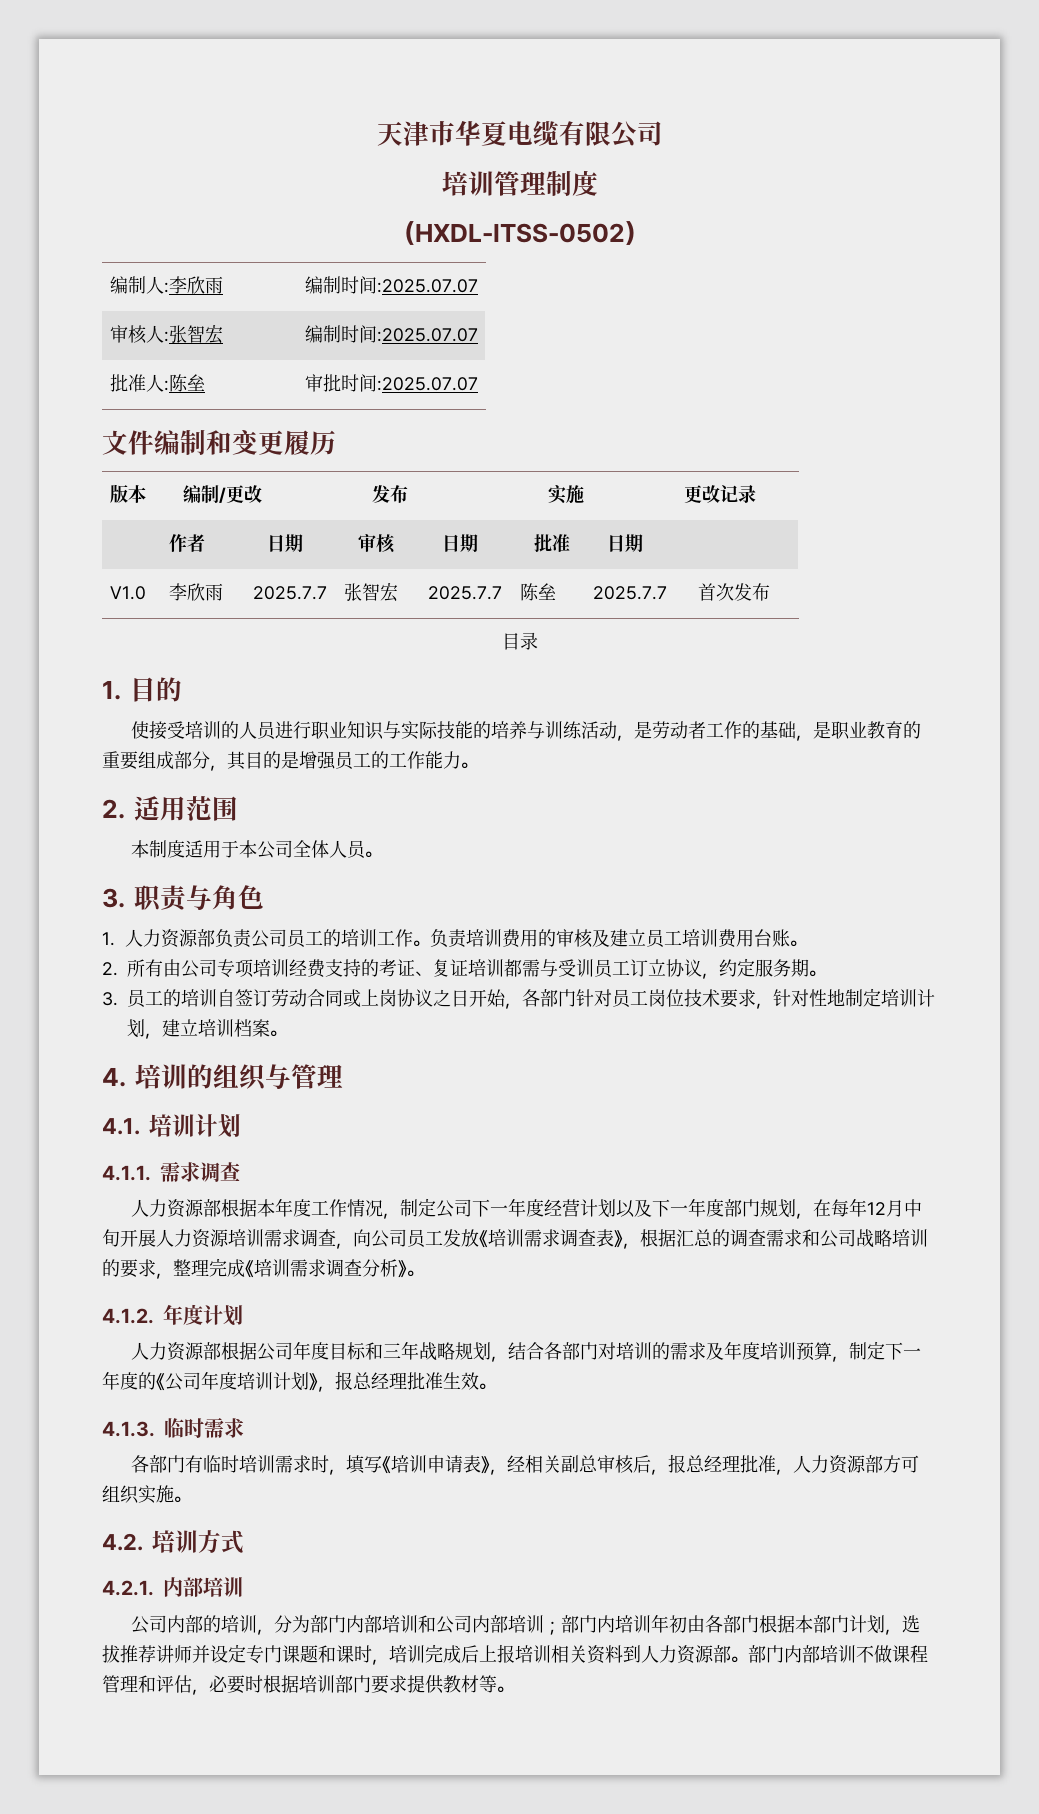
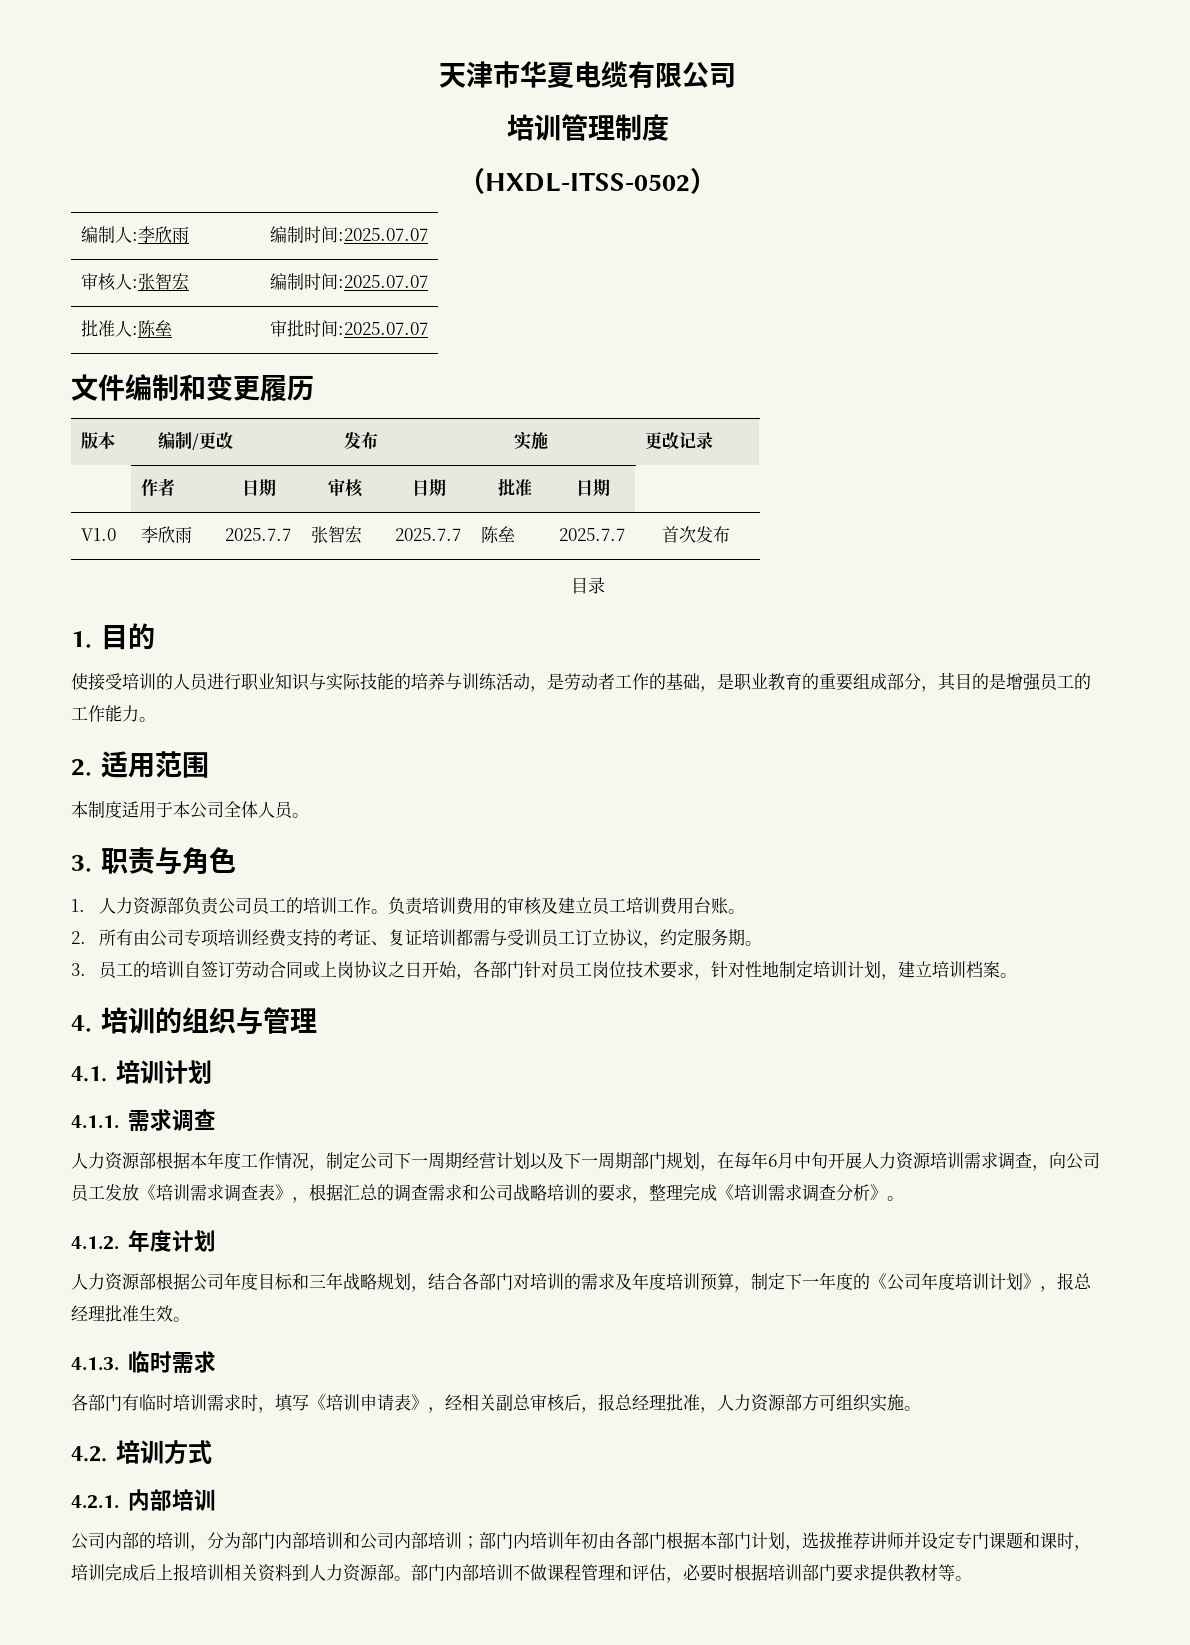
- 人力资源部根据本年度工作情况，制定公司下一年度经营计划以及下一年度部门规划，在每年12月中旬开展人力资源培训需求调查，向公司员工发放《培训需求调查表》，根据汇总的调查需求和公司战略培训的要求，整理完成《培训需求调查分析》。
+ 人力资源部根据本年度工作情况，制定公司下一周期经营计划以及下一周期部门规划，在每年6月中旬开展人力资源培训需求调查，向公司员工发放《培训需求调查表》，根据汇总的调查需求和公司战略培训的要求，整理完成《培训需求调查分析》。

